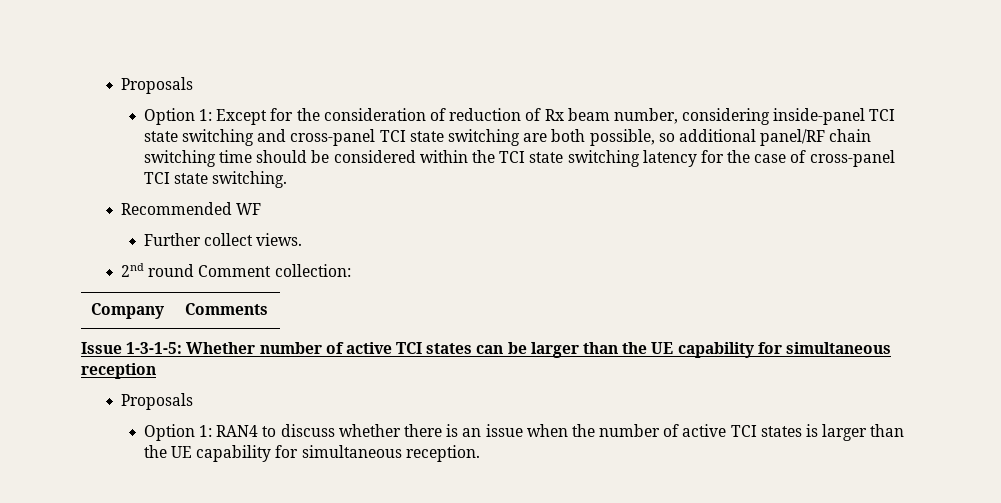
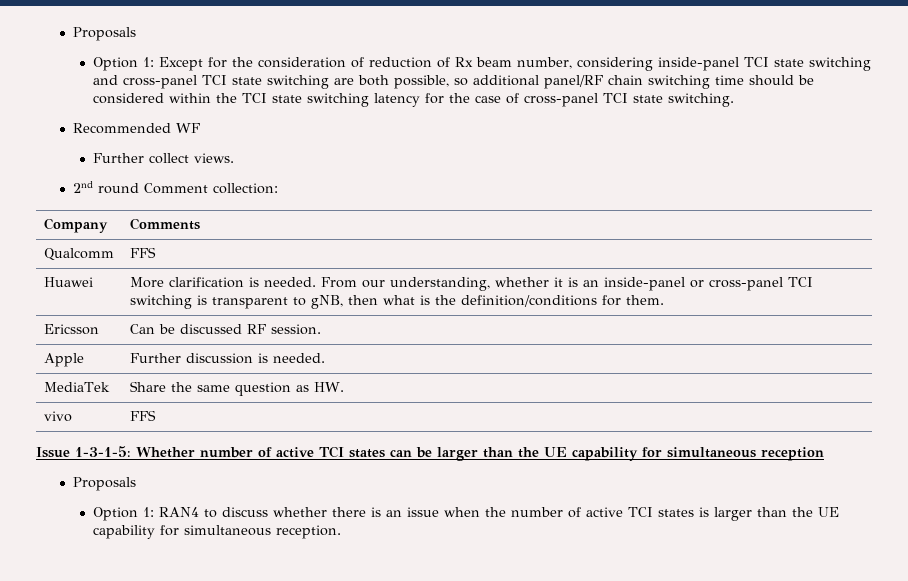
+ Qualcomm | FFS
+ Huawei | More clarification is needed. From our understanding, whether it is an inside-panel or cross-panel TCI switching is transparent to gNB, then what is the definition/conditions for them.
+ Ericsson | Can be discussed RF session.
+ Apple | Further discussion is needed.
+ MediaTek | Share the same question as HW.
+ vivo | FFS

